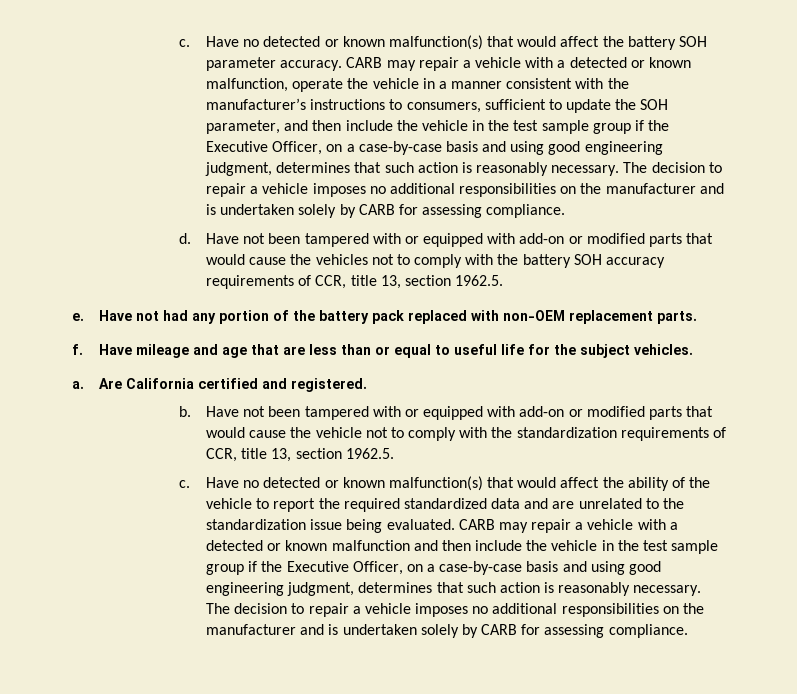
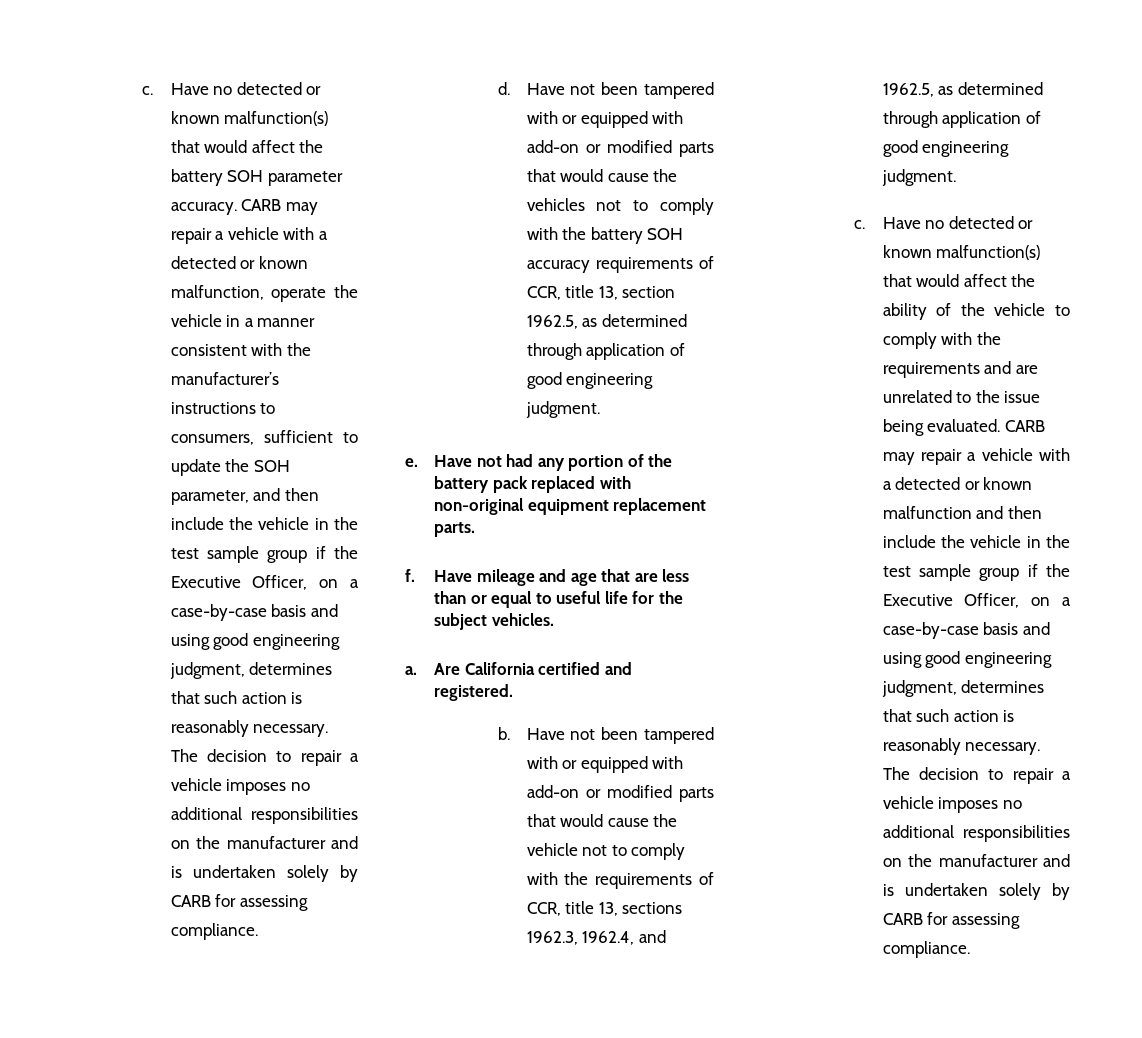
- Have not been tampered with or equipped with add-on or modified parts that would cause the vehicles not to comply with the battery SOH accuracy requirements of CCR, title 13, section 1962.5.
+ Have not been tampered with or equipped with add-on or modified parts that would cause the vehicles not to comply with the battery SOH accuracy requirements of CCR, title 13, section 1962.5, as determined through application of good engineering judgment.
- Have not had any portion of the battery pack replaced with non-OEM replacement parts.
+ Have not had any portion of the battery pack replaced with non-original equipment replacement parts.
- Have not been tampered with or equipped with add-on or modified parts that would cause the vehicle not to comply with the standardization requirements of CCR, title 13, section 1962.5.
+ Have not been tampered with or equipped with add-on or modified parts that would cause the vehicle not to comply with the requirements of CCR, title 13, sections 1962.3, 1962.4, and 1962.5, as determined through application of good engineering judgment.
- Have no detected or known malfunction(s) that would affect the ability of the vehicle to report the required standardized data and are unrelated to the standardization issue being evaluated.
+ Have no detected or known malfunction(s) that would affect the ability of the vehicle to comply with the requirements and are unrelated to the issue being evaluated.

